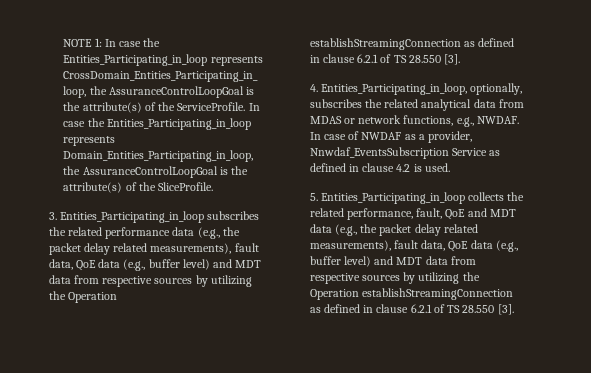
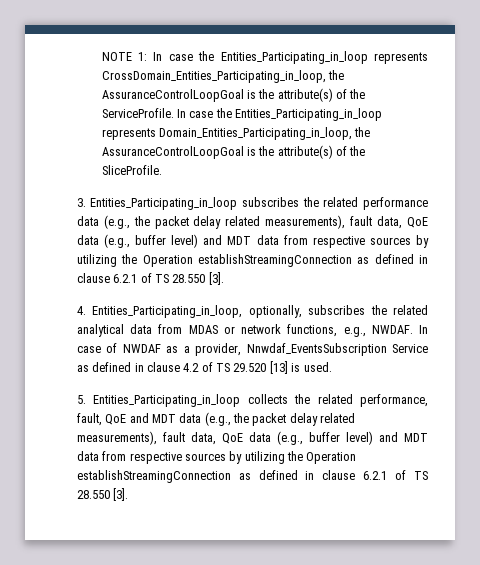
- In case of NWDAF as a provider, Nnwdaf_EventsSubscription Service as defined in clause 4.2 is used.
+ In case of NWDAF as a provider, Nnwdaf_EventsSubscription Service as defined in clause 4.2 of TS 29.520 [13] is used.

